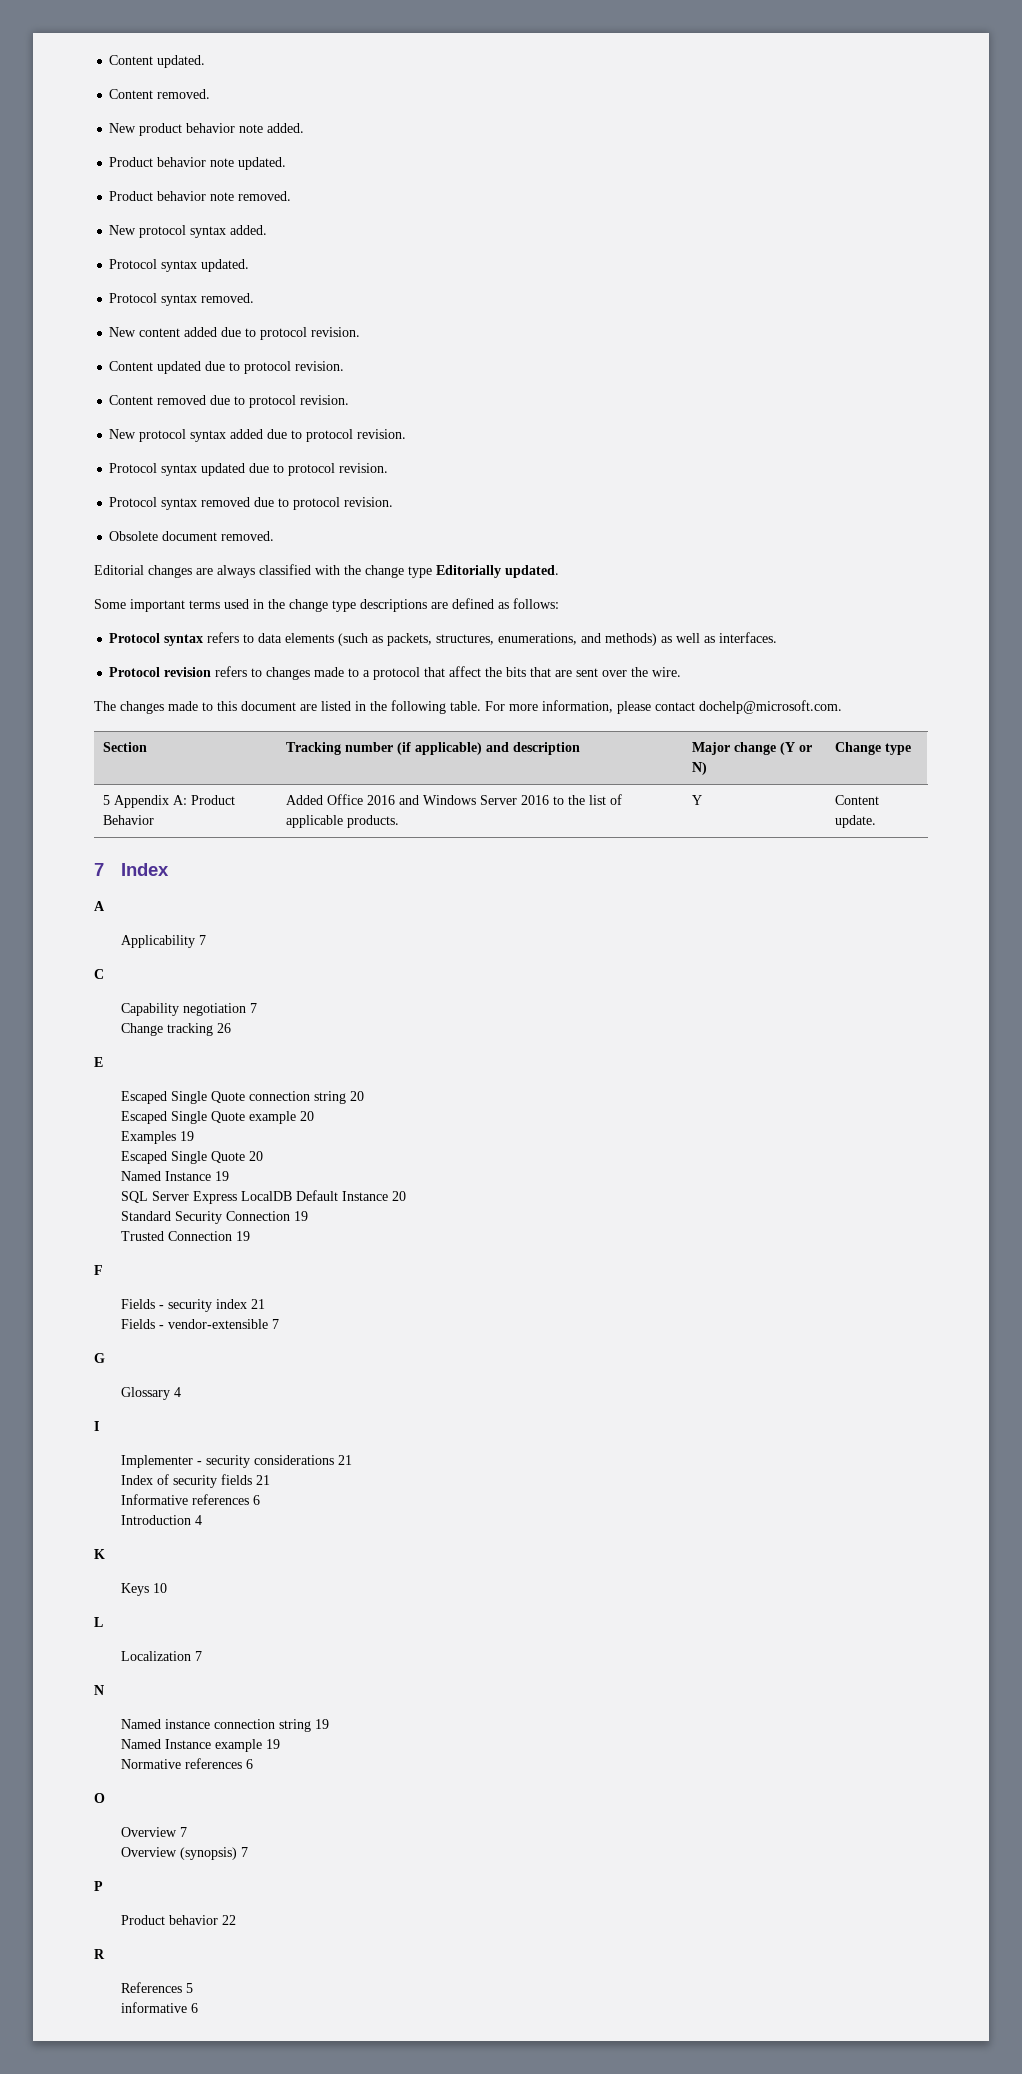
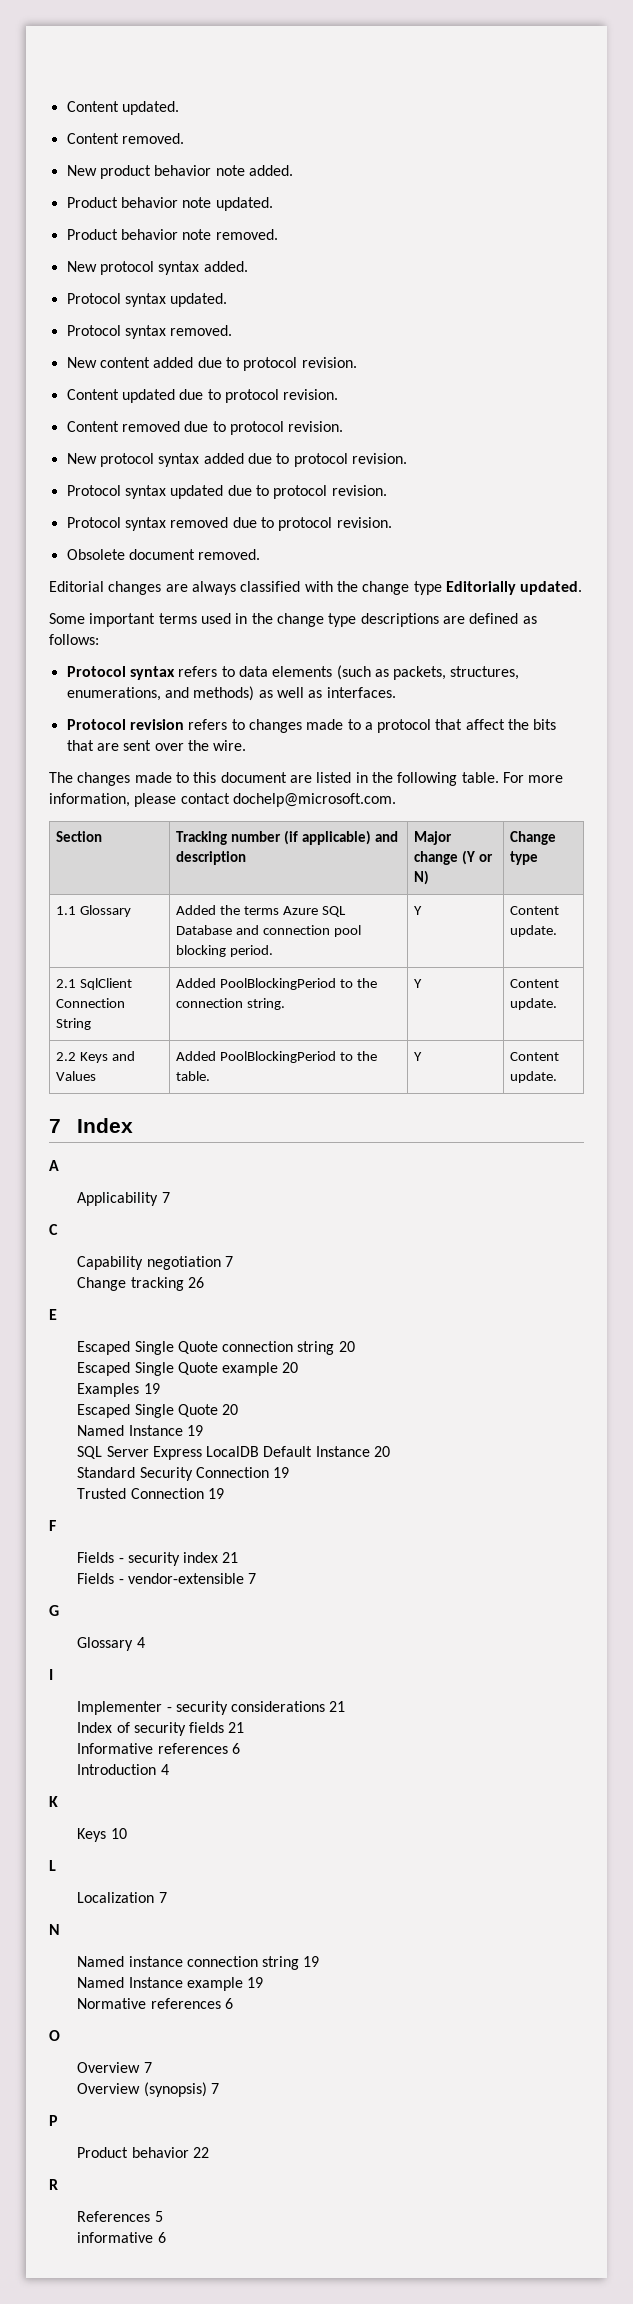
- 5 Appendix A: Product Behavior | Added Office 2016 and Windows Server 2016 to the list of applicable products. | Y | Content update.
+ 1.1 Glossary | Added the terms Azure SQL Database and connection pool blocking period. | Y | Content update.
+ 2.1 SqlClient Connection String | Added PoolBlockingPeriod to the connection string. | Y | Content update.
+ 2.2 Keys and Values | Added PoolBlockingPeriod to the table. | Y | Content update.

